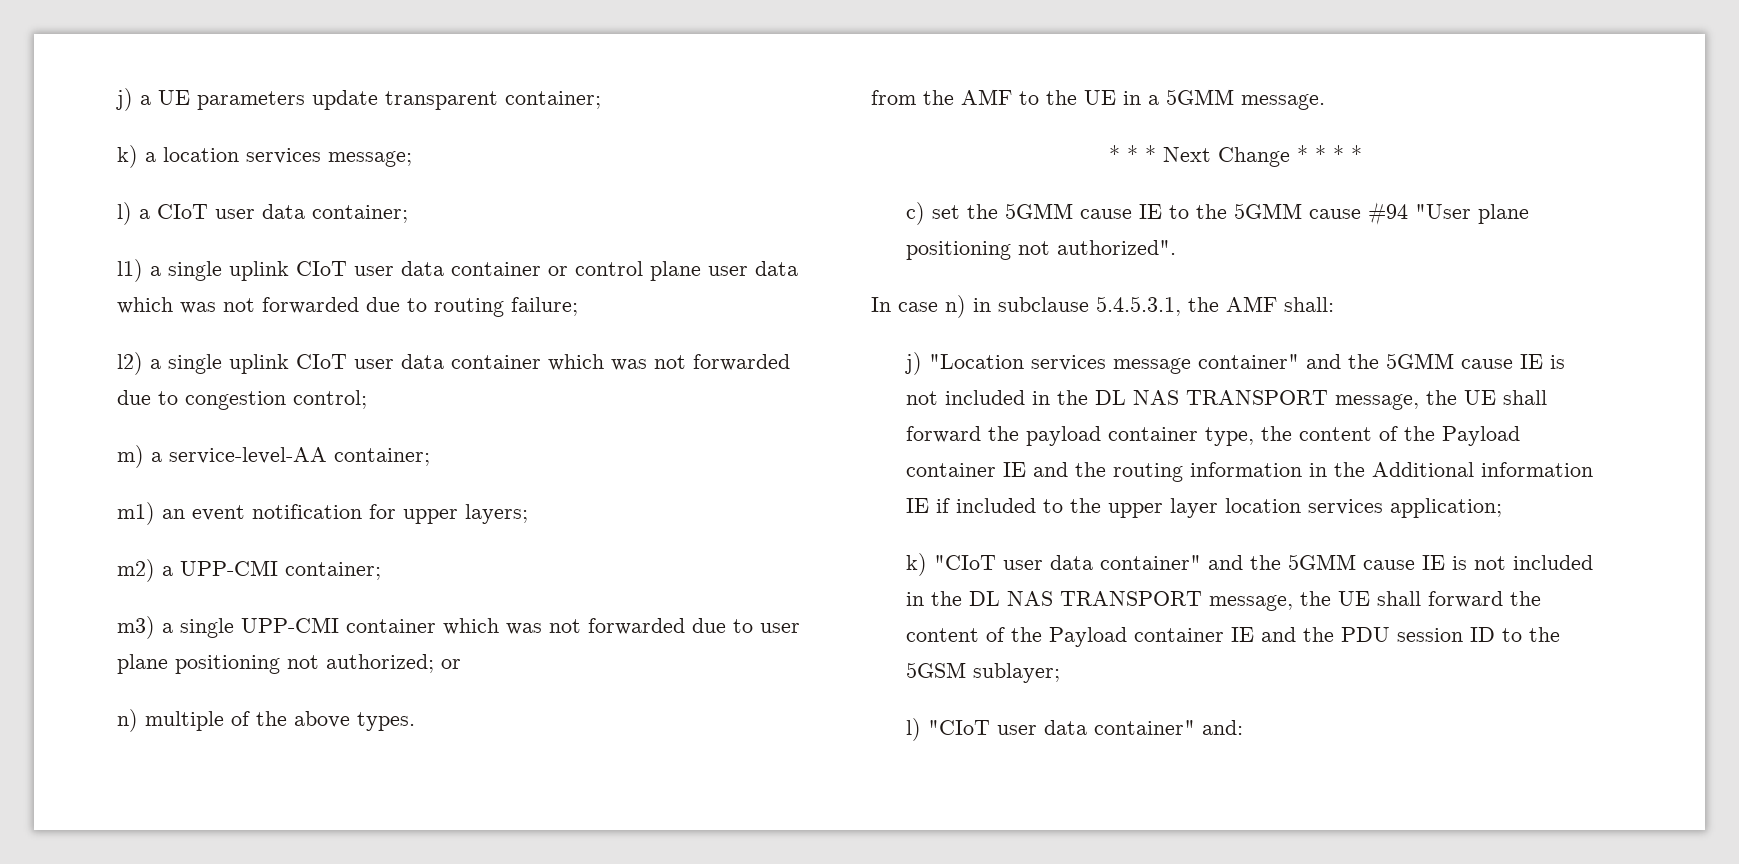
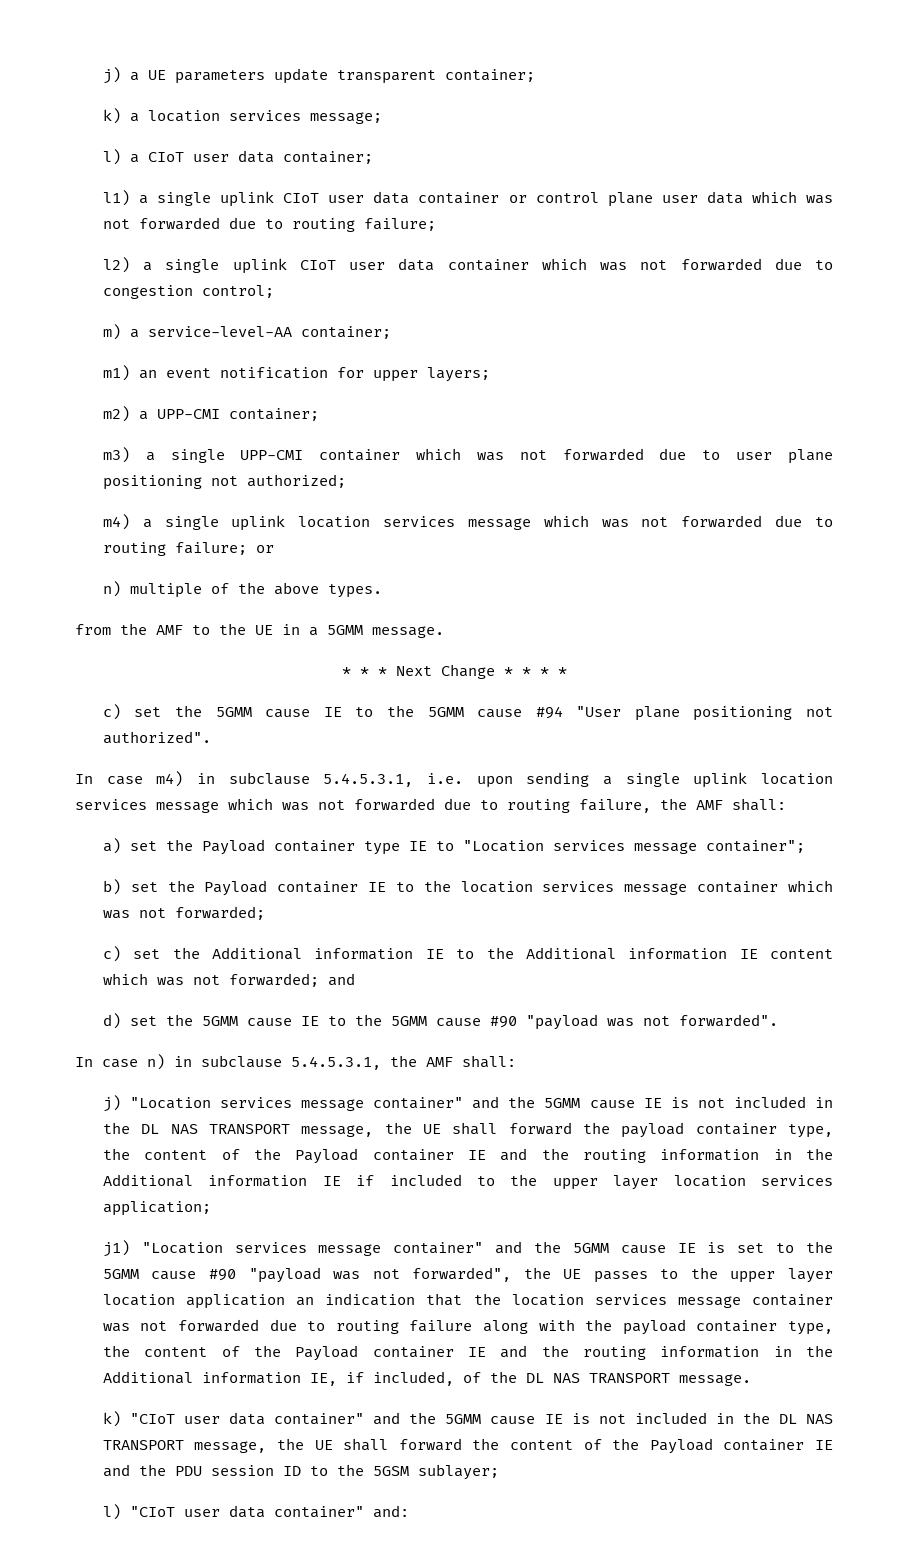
- m3) a single UPP-CMI container which was not forwarded due to user plane positioning not authorized; or
+ m3) a single UPP-CMI container which was not forwarded due to user plane positioning not authorized;
+ m4) a single uplink location services message which was not forwarded due to routing failure; or
+ In case m4) in subclause 5.4.5.3.1, i.e. upon sending a single uplink location services message which was not forwarded due to routing failure, the AMF shall:
+ a) set the Payload container type IE to "Location services message container";
+ b) set the Payload container IE to the location services message container which was not forwarded;
+ c) set the Additional information IE to the Additional information IE content which was not forwarded; and
+ d) set the 5GMM cause IE to the 5GMM cause #90 "payload was not forwarded".
+ j1) "Location services message container" and the 5GMM cause IE is set to the 5GMM cause #90 "payload was not forwarded", the UE passes to the upper layer location application an indication that the location services message container was not forwarded due to routing failure along with the payload container type, the content of the Payload container IE and the routing information in the Additional information IE, if included, of the DL NAS TRANSPORT message.

